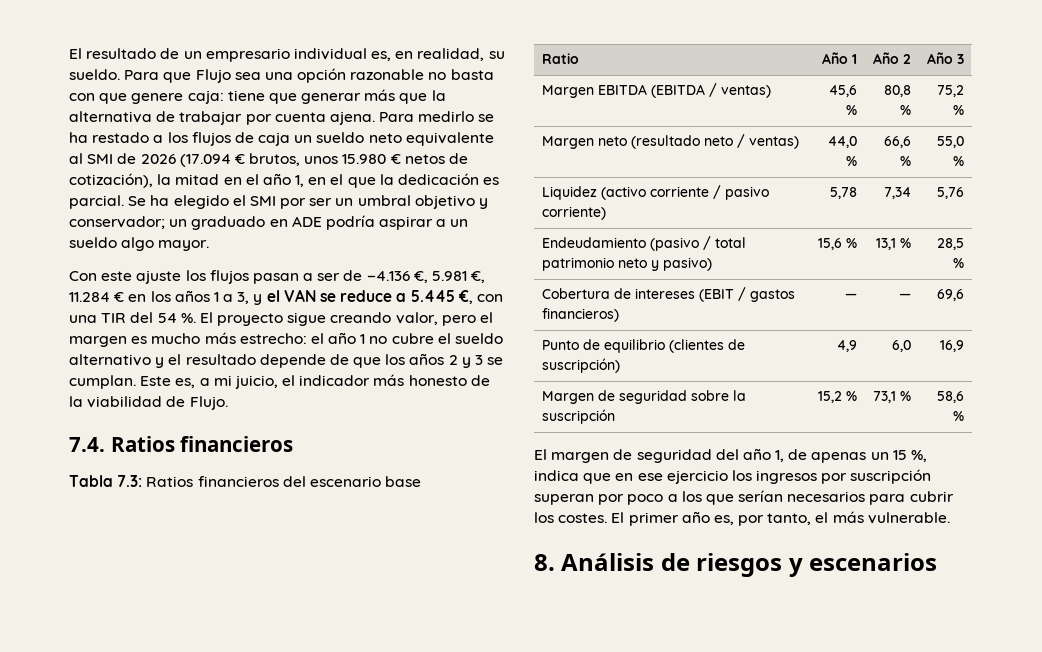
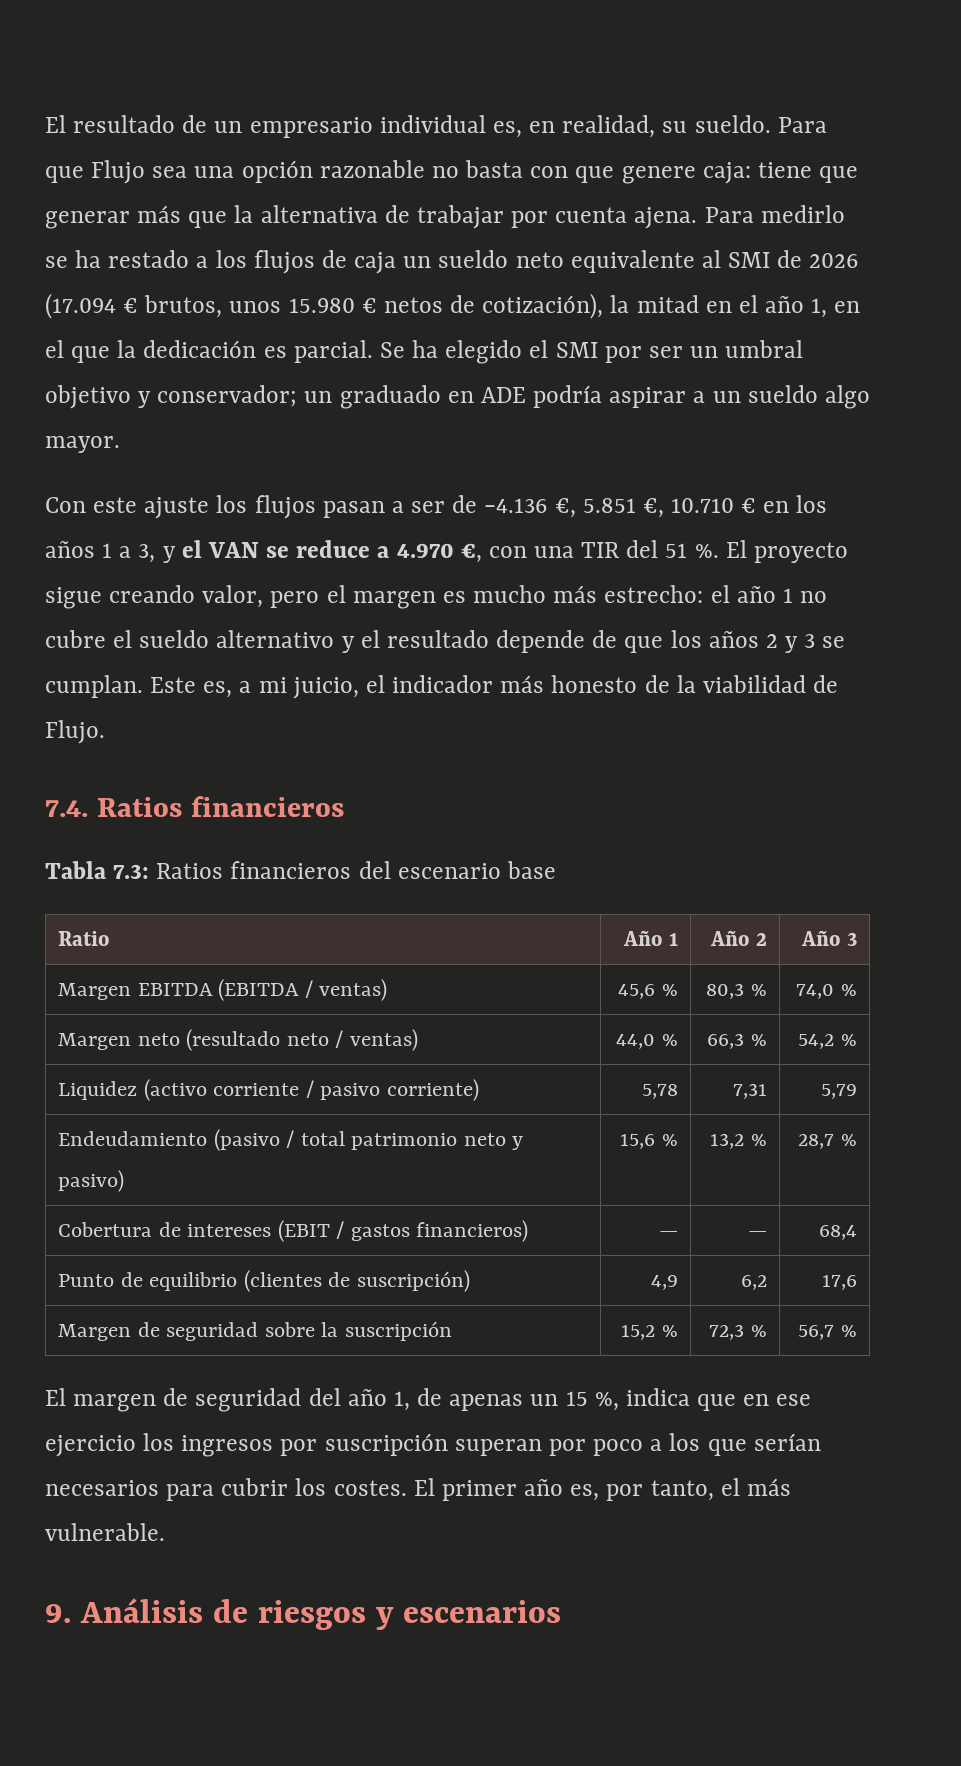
- Con este ajuste los flujos pasan a ser de −4.136 €, 5.981 €, 11.284 € en los años 1 a 3, y el VAN se reduce a 5.445 €, con una TIR del 54 %.
+ Con este ajuste los flujos pasan a ser de −4.136 €, 5.851 €, 10.710 € en los años 1 a 3, y el VAN se reduce a 4.970 €, con una TIR del 51 %.
- Margen EBITDA (EBITDA / ventas) | 45,6 % | 80,8 % | 75,2 %
+ Margen EBITDA (EBITDA / ventas) | 45,6 % | 80,3 % | 74,0 %
- Margen neto (resultado neto / ventas) | 44,0 % | 66,6 % | 55,0 %
+ Margen neto (resultado neto / ventas) | 44,0 % | 66,3 % | 54,2 %
- Liquidez (activo corriente / pasivo corriente) | 5,78 | 7,34 | 5,76
+ Liquidez (activo corriente / pasivo corriente) | 5,78 | 7,31 | 5,79
- Endeudamiento (pasivo / total patrimonio neto y pasivo) | 15,6 % | 13,1 % | 28,5 %
+ Endeudamiento (pasivo / total patrimonio neto y pasivo) | 15,6 % | 13,2 % | 28,7 %
- Cobertura de intereses (EBIT / gastos financieros) | — | — | 69,6
+ Cobertura de intereses (EBIT / gastos financieros) | — | — | 68,4
- Punto de equilibrio (clientes de suscripción) | 4,9 | 6,0 | 16,9
+ Punto de equilibrio (clientes de suscripción) | 4,9 | 6,2 | 17,6
- Margen de seguridad sobre la suscripción | 15,2 % | 73,1 % | 58,6 %
+ Margen de seguridad sobre la suscripción | 15,2 % | 72,3 % | 56,7 %
- 8. Análisis de riesgos y escenarios
+ 9. Análisis de riesgos y escenarios

